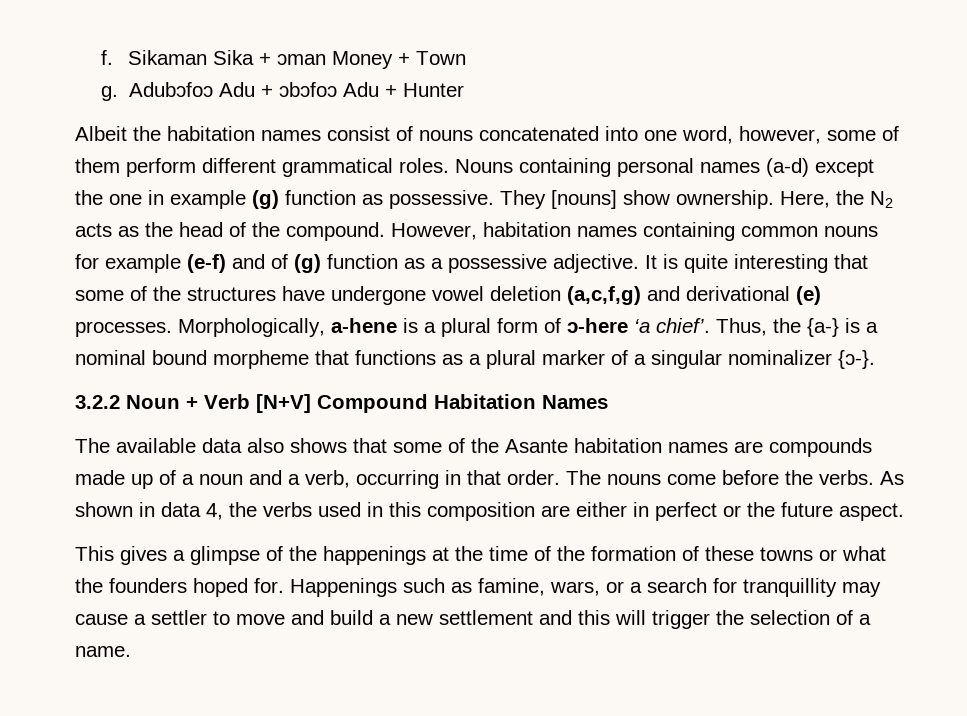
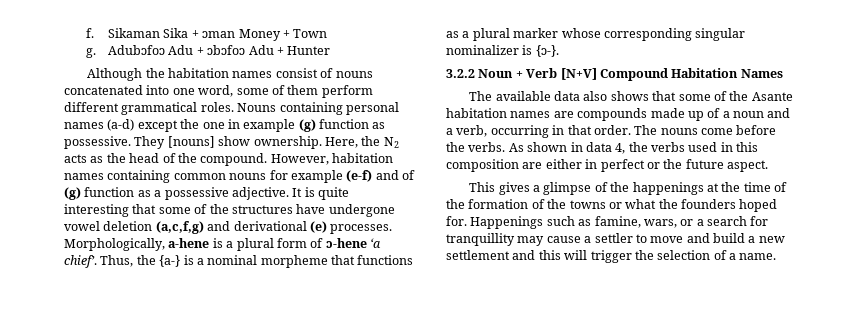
- Albeit the habitation names consist of nouns concatenated into one word, however, some of them perform different grammatical roles.
+ Although the habitation names consist of nouns concatenated into one word, some of them perform different grammatical roles.
- Morphologically, a-hene is a plural form of ɔ-here ‘a chief’.
+ Morphologically, a-hene is a plural form of ɔ-hene ‘a chief’.
- Thus, the {a-} is a nominal bound morpheme that functions as a plural marker of a singular nominalizer {ɔ-}.
+ Thus, the {a-} is a nominal morpheme that functions as a plural marker whose corresponding singular nominalizer is {ɔ-}.
- This gives a glimpse of the happenings at the time of the formation of these towns or what the founders hoped for.
+ This gives a glimpse of the happenings at the time of the formation of the towns or what the founders hoped for.

